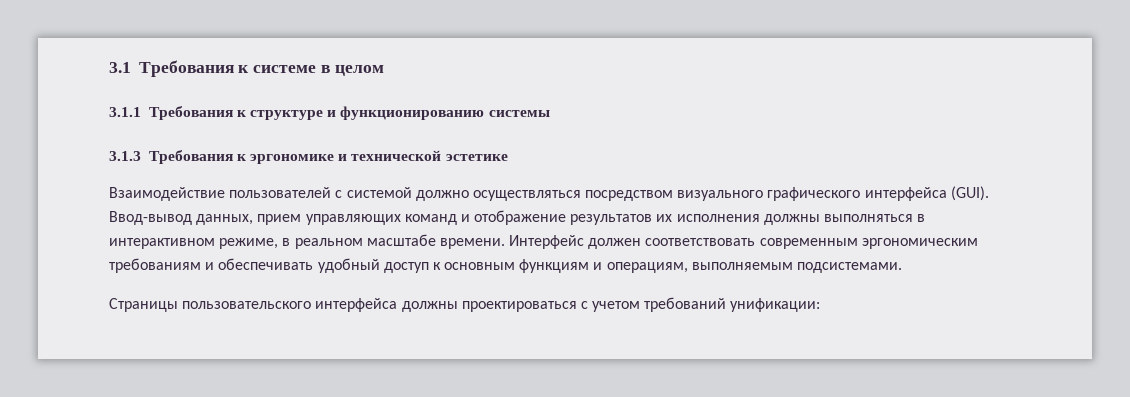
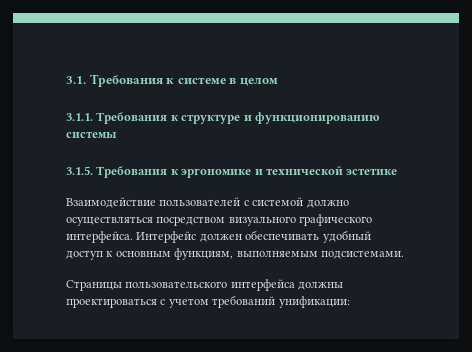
- 3.1 Требования к системе в целом
+ 3.1. Требования к системе в целом
- 3.1.1 Требования к структуре и функционированию системы
+ 3.1.1. Требования к структуре и функционированию системы
- 3.1.3 Требования к эргономике и технической эстетике
+ 3.1.5. Требования к эргономике и технической эстетике
- Взаимодействие пользователей с системой должно осуществляться посредством визуального графического интерфейса (GUI). Ввод-вывод данных, прием управляющих команд и отображение результатов их исполнения должны выполняться в интерактивном режиме, в реальном масштабе времени. Интерфейс должен соответствовать современным эргономическим требованиям и обеспечивать удобный доступ к основным функциям и операциям, выполняемым подсистемами.
+ Взаимодействие пользователей с системой должно осуществляться посредством визуального графического интерфейса. Интерфейс должен обеспечивать удобный доступ к основным функциям, выполняемым подсистемами.

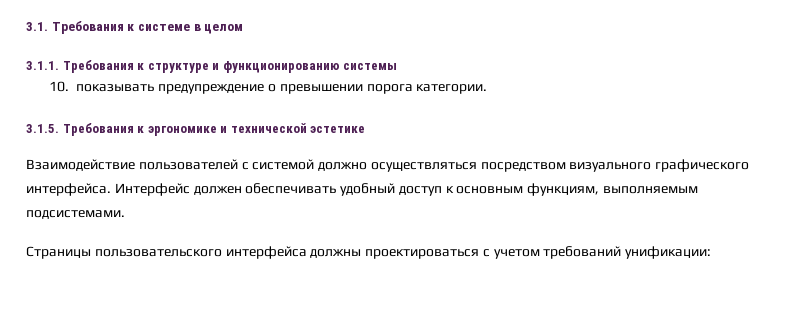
+ 10. показывать предупреждение о превышении порога категории.

